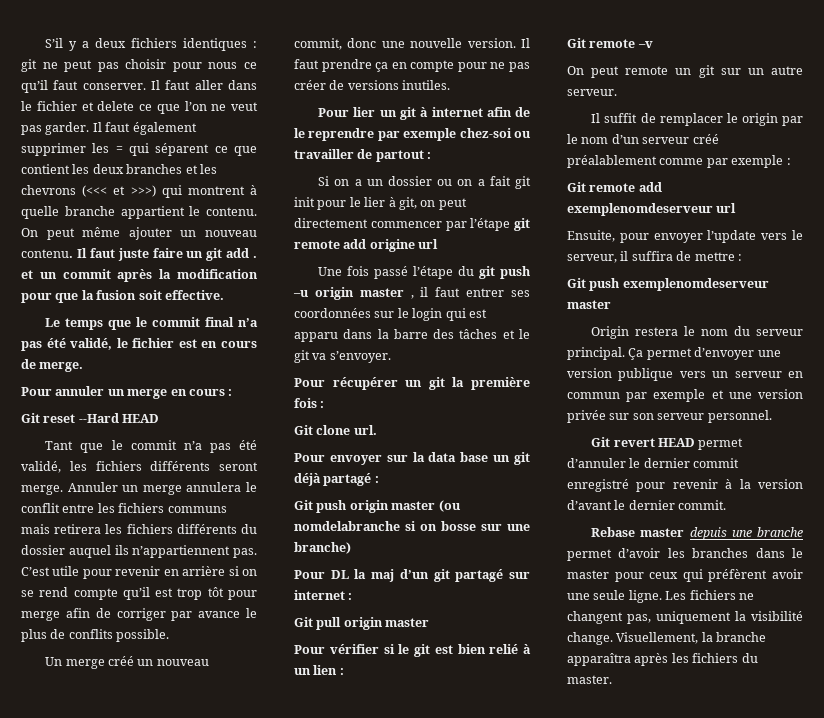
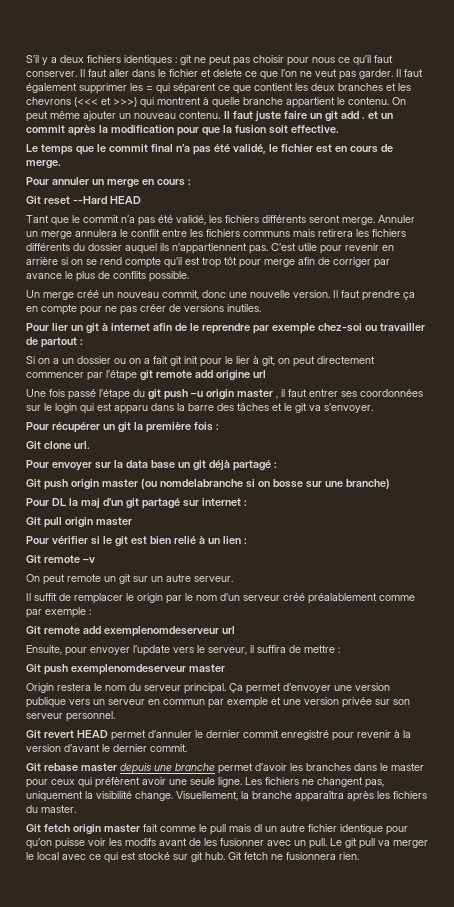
- Rebase master depuis une branche permet d’avoir les branches dans le master pour ceux qui préfèrent avoir une seule ligne.
+ Git rebase master depuis une branche permet d’avoir les branches dans le master pour ceux qui préfèrent avoir une seule ligne.
+ Git fetch origin master fait comme le pull mais dl un autre fichier identique pour qu’on puisse voir les modifs avant de les fusionner avec un pull. Le git pull va merger le local avec ce qui est stocké sur git hub. Git fetch ne fusionnera rien.

